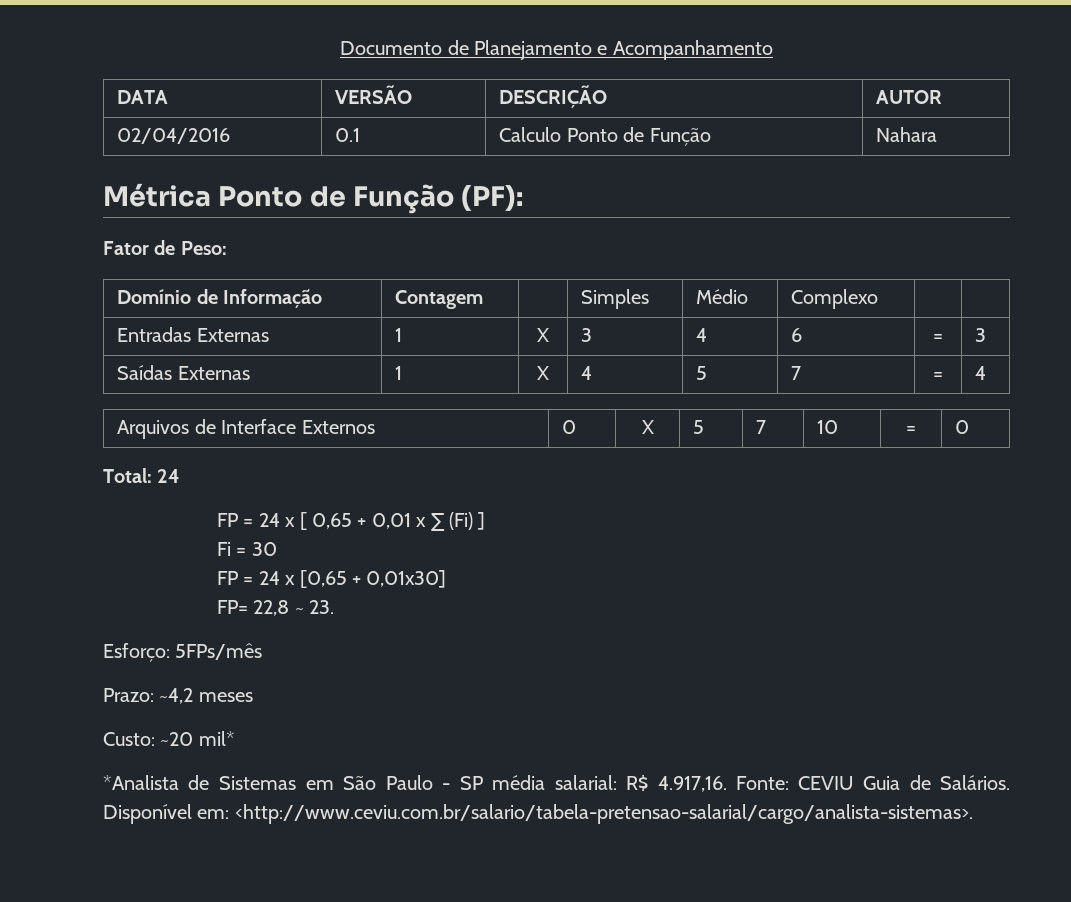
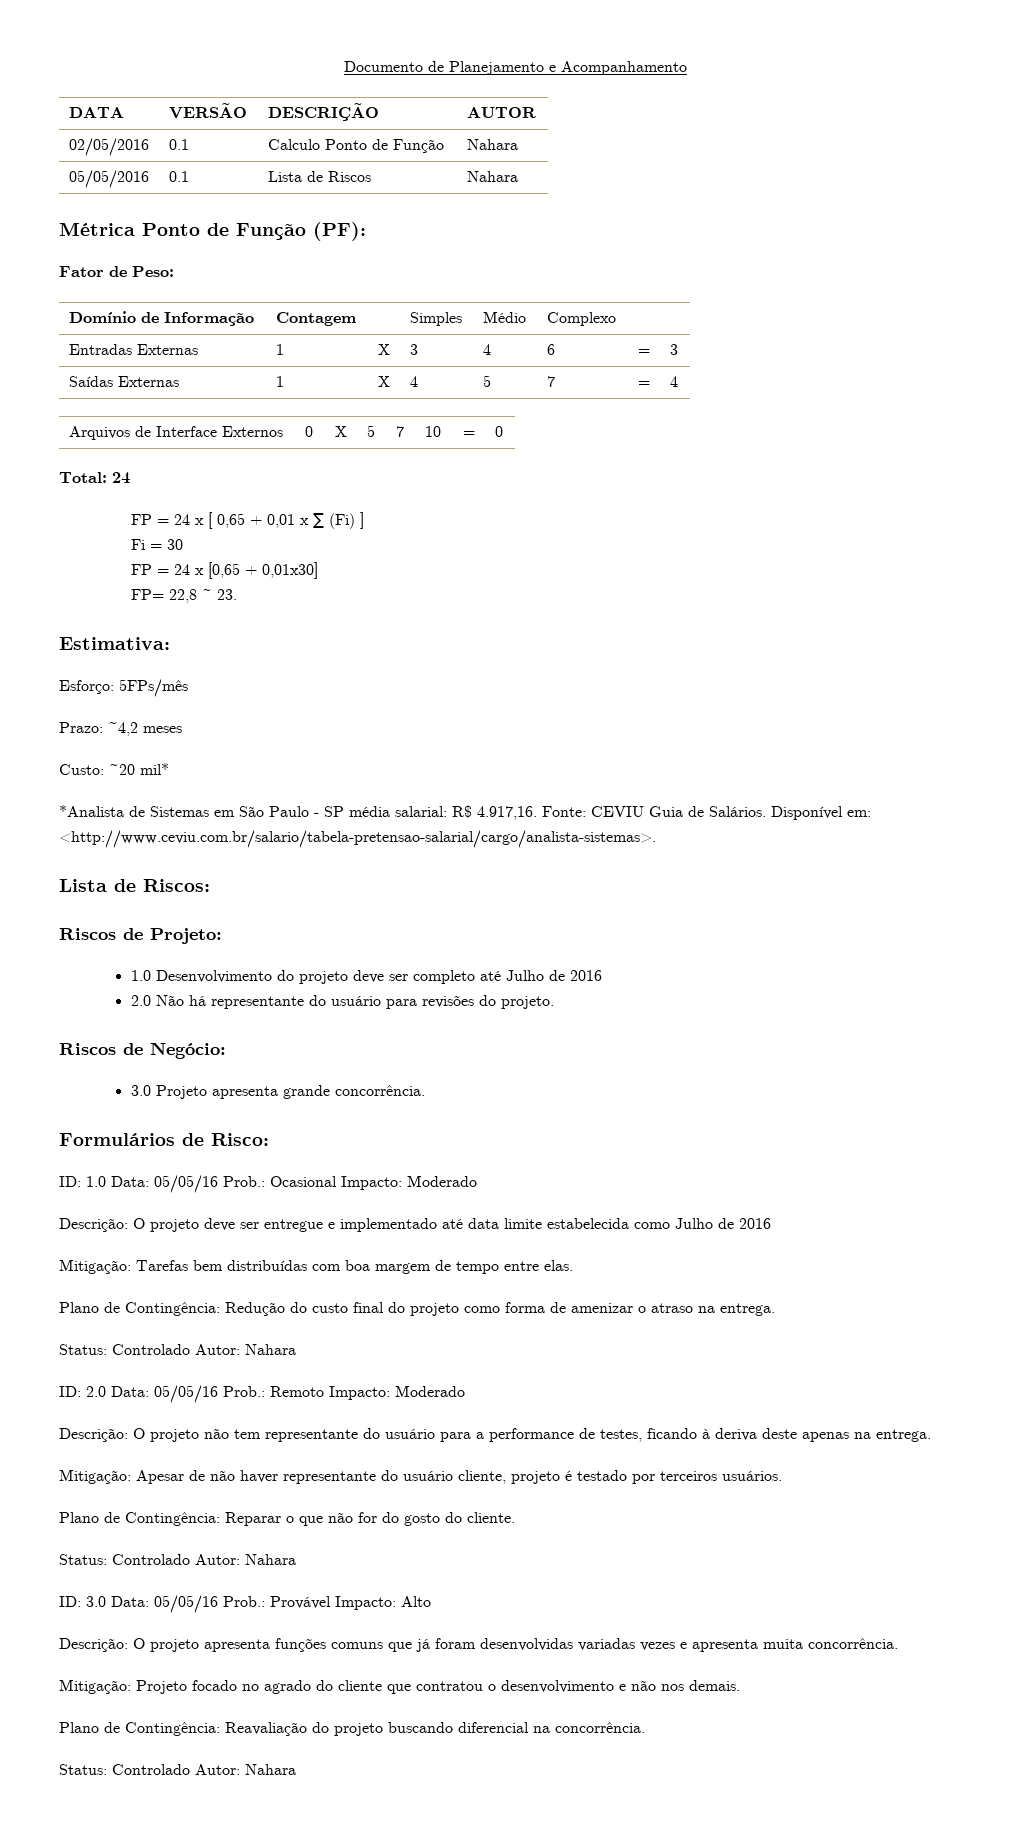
- 02/04/2016 | 0.1 | Calculo Ponto de Função | Nahara
+ 02/05/2016 | 0.1 | Calculo Ponto de Função | Nahara
+ 05/05/2016 | 0.1 | Lista de Riscos | Nahara
+ Estimativa:
+ Lista de Riscos:
+ Riscos de Projeto:
+ 1.0 Desenvolvimento do projeto deve ser completo até Julho de 2016
+ 2.0 Não há representante do usuário para revisões do projeto.
+ Riscos de Negócio:
+ 3.0 Projeto apresenta grande concorrência.
+ Formulários de Risco:
+ ID: 1.0 Data: 05/05/16 Prob.: Ocasional Impacto: Moderado
+ Descrição: O projeto deve ser entregue e implementado até data limite estabelecida como Julho de 2016
+ Mitigação: Tarefas bem distribuídas com boa margem de tempo entre elas.
+ Plano de Contingência: Redução do custo final do projeto como forma de amenizar o atraso na entrega.
+ Status: Controlado Autor: Nahara
+ ID: 2.0 Data: 05/05/16 Prob.: Remoto Impacto: Moderado
+ Descrição: O projeto não tem representante do usuário para a performance de testes, ficando à deriva deste apenas na entrega.
+ Mitigação: Apesar de não haver representante do usuário cliente, projeto é testado por terceiros usuários.
+ Plano de Contingência: Reparar o que não for do gosto do cliente.
+ Status: Controlado Autor: Nahara
+ ID: 3.0 Data: 05/05/16 Prob.: Provável Impacto: Alto
+ Descrição: O projeto apresenta funções comuns que já foram desenvolvidas variadas vezes e apresenta muita concorrência.
+ Mitigação: Projeto focado no agrado do cliente que contratou o desenvolvimento e não nos demais.
+ Plano de Contingência: Reavaliação do projeto buscando diferencial na concorrência.
+ Status: Controlado Autor: Nahara

